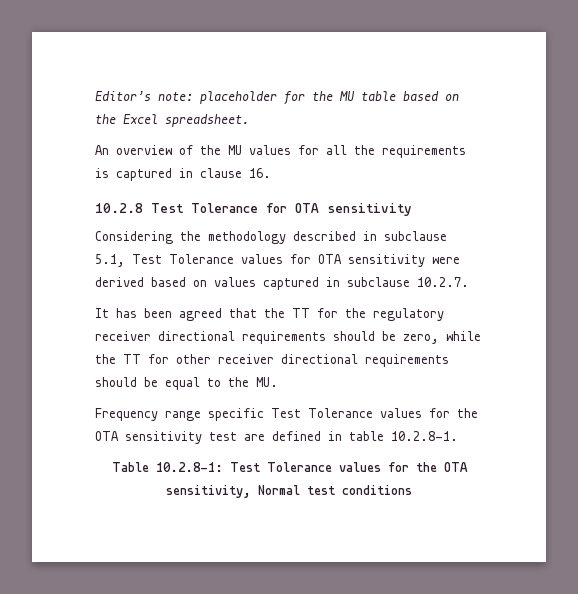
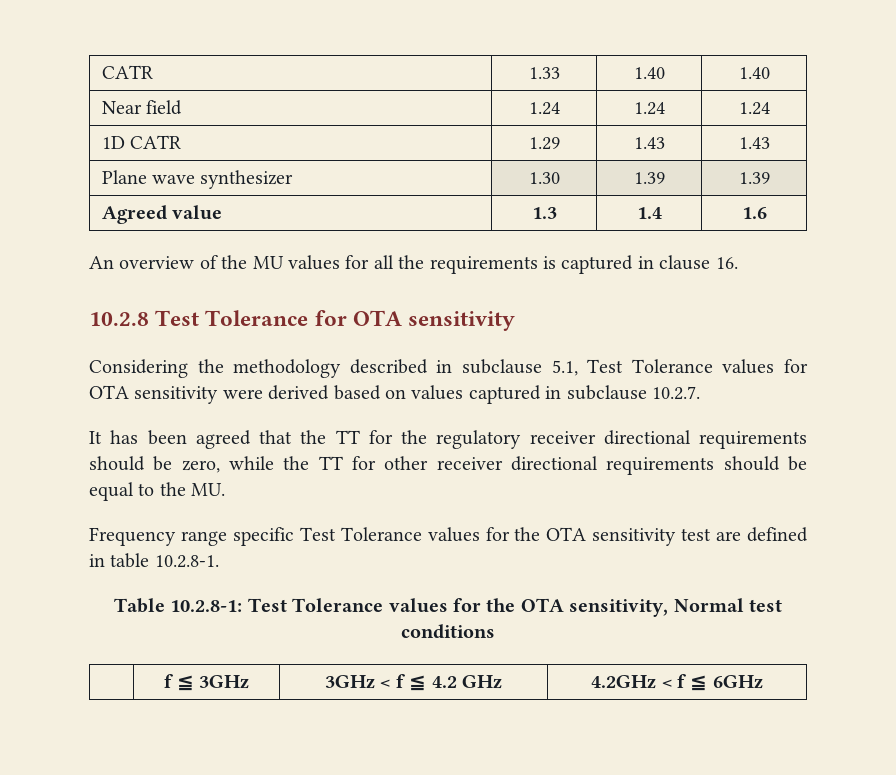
- Editor’s note: placeholder for the MU table based on the Excel spreadsheet.
+ CATR | 1.33 | 1.40 | 1.40
+ Near field | 1.24 | 1.24 | 1.24
+ 1D CATR | 1.29 | 1.43 | 1.43
+ Plane wave synthesizer | 1.30 | 1.39 | 1.39
+ Agreed value | 1.3 | 1.4 | 1.6
+ | f ≦ 3GHz | 3GHz < f ≦ 4.2 GHz | 4.2GHz < f ≦ 6GHz

